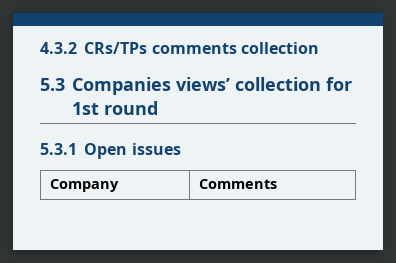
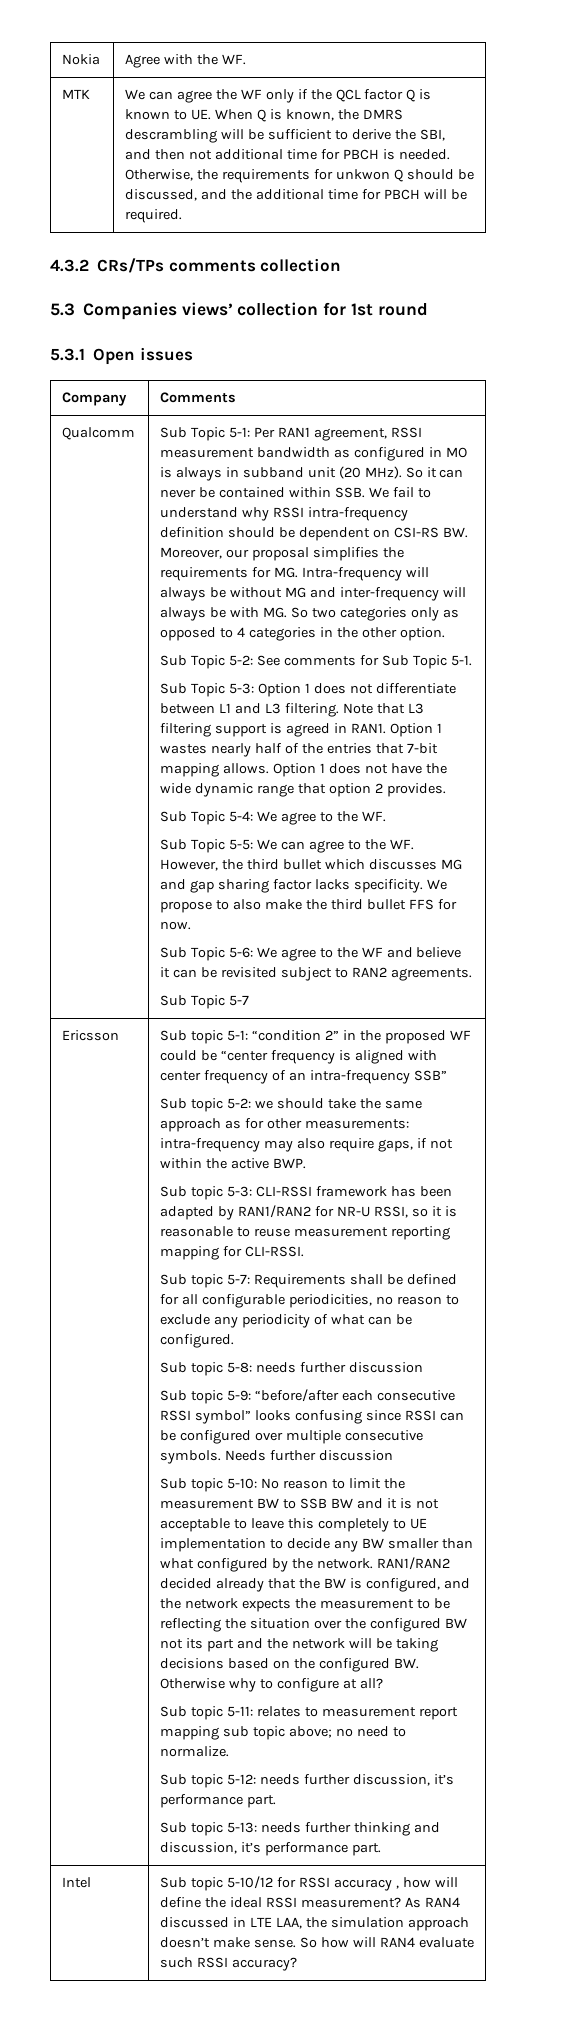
+ Nokia | Agree with the WF.
+ MTK | We can agree the WF only if the QCL factor Q is known to UE. When Q is known, the DMRS descrambling will be sufficient to derive the SBI, and then not additional time for PBCH is needed. Otherwise, the requirements for unkwon Q should be discussed, and the additional time for PBCH will be required.
+ Qualcomm | Sub Topic 5-1: Per RAN1 agreement, RSSI measurement bandwidth as configured in MO is always in subband unit (20 MHz). So it can never be contained within SSB. We fail to understand why RSSI intra-frequency definition should be dependent on CSI-RS BW. Moreover, our proposal simplifies the requirements for MG. Intra-frequency will always be without MG and inter-frequency will always be with MG. So two categories only as opposed to 4 categories in the other option.
+ Sub Topic 5-2: See comments for Sub Topic 5-1.
+ Sub Topic 5-3: Option 1 does not differentiate between L1 and L3 filtering. Note that L3 filtering support is agreed in RAN1. Option 1 wastes nearly half of the entries that 7-bit mapping allows. Option 1 does not have the wide dynamic range that option 2 provides.
+ Sub Topic 5-4: We agree to the WF.
+ Sub Topic 5-5: We can agree to the WF. However, the third bullet which discusses MG and gap sharing factor lacks specificity. We propose to also make the third bullet FFS for now.
+ Sub Topic 5-6: We agree to the WF and believe it can be revisited subject to RAN2 agreements.
+ Sub Topic 5-7
+ Ericsson | Sub topic 5-1: “condition 2” in the proposed WF could be “center frequency is aligned with center frequency of an intra-frequency SSB”
+ Sub topic 5-2: we should take the same approach as for other measurements: intra-frequency may also require gaps, if not within the active BWP.
+ Sub topic 5-3: CLI-RSSI framework has been adapted by RAN1/RAN2 for NR-U RSSI, so it is reasonable to reuse measurement reporting mapping for CLI-RSSI.
+ Sub topic 5-7: Requirements shall be defined for all configurable periodicities, no reason to exclude any periodicity of what can be configured.
+ Sub topic 5-8: needs further discussion
+ Sub topic 5-9: “before/after each consecutive RSSI symbol” looks confusing since RSSI can be configured over multiple consecutive symbols. Needs further discussion
+ Sub topic 5-10: No reason to limit the measurement BW to SSB BW and it is not acceptable to leave this completely to UE implementation to decide any BW smaller than what configured by the network. RAN1/RAN2 decided already that the BW is configured, and the network expects the measurement to be reflecting the situation over the configured BW not its part and the network will be taking decisions based on the configured BW. Otherwise why to configure at all?
+ Sub topic 5-11: relates to measurement report mapping sub topic above; no need to normalize.
+ Sub topic 5-12: needs further discussion, it’s performance part.
+ Sub topic 5-13: needs further thinking and discussion, it’s performance part.
+ Intel | Sub topic 5-10/12 for RSSI accuracy , how will define the ideal RSSI measurement? As RAN4 discussed in LTE LAA, the simulation approach doesn’t make sense. So how will RAN4 evaluate such RSSI accuracy?

